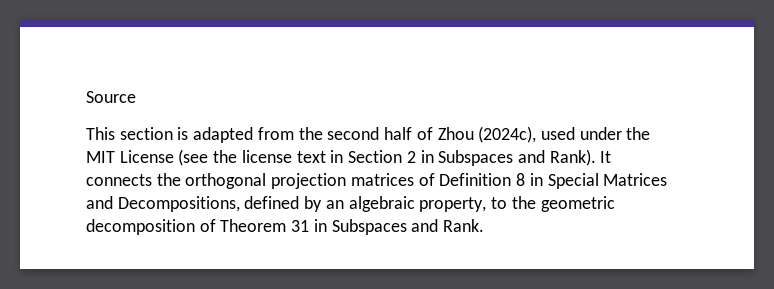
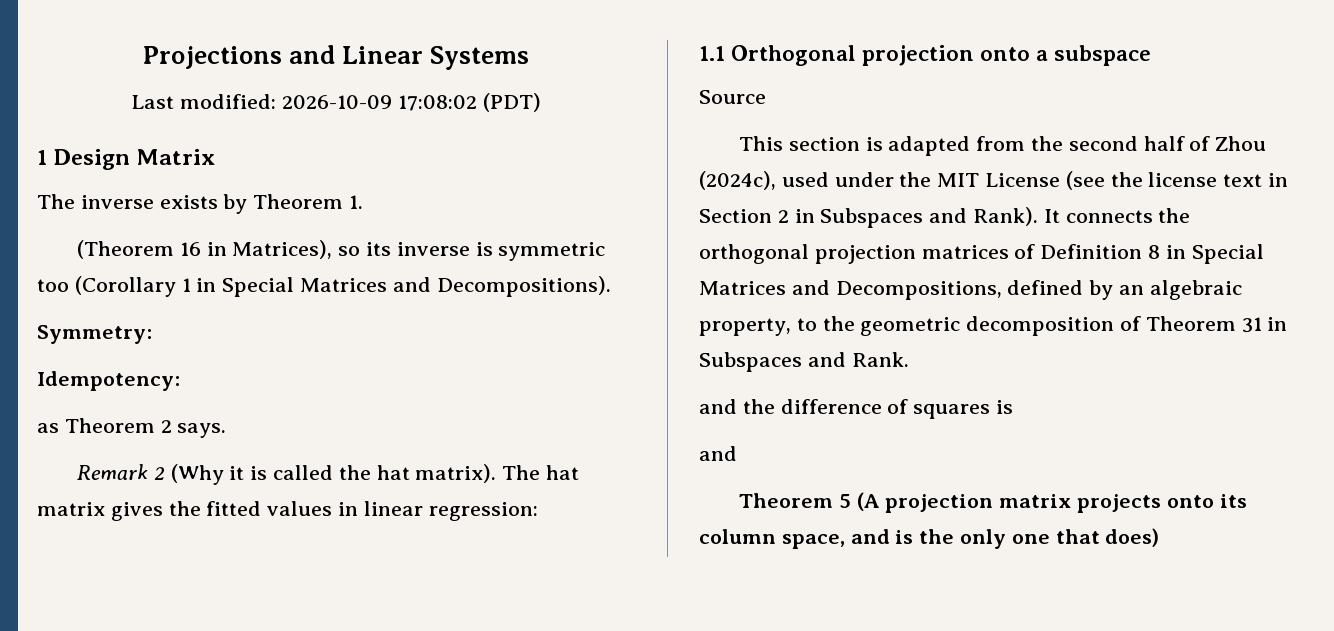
+ Projections and Linear Systems
+ Last modified: 2026-10-09 17:08:02 (PDT)
+ 1 Design Matrix
+ The inverse exists by Theorem 1.
+ (Theorem 16 in Matrices), so its inverse is symmetric too (Corollary 1 in Special Matrices and Decompositions).
+ Symmetry:
+ Idempotency:
+ as Theorem 2 says.
+ Remark 2 (Why it is called the hat matrix). The hat matrix gives the fitted values in linear regression:
+ 1.1 Orthogonal projection onto a subspace
+ and the difference of squares is
+ and
+ Theorem 5 (A projection matrix projects onto its column space, and is the only one that does)

